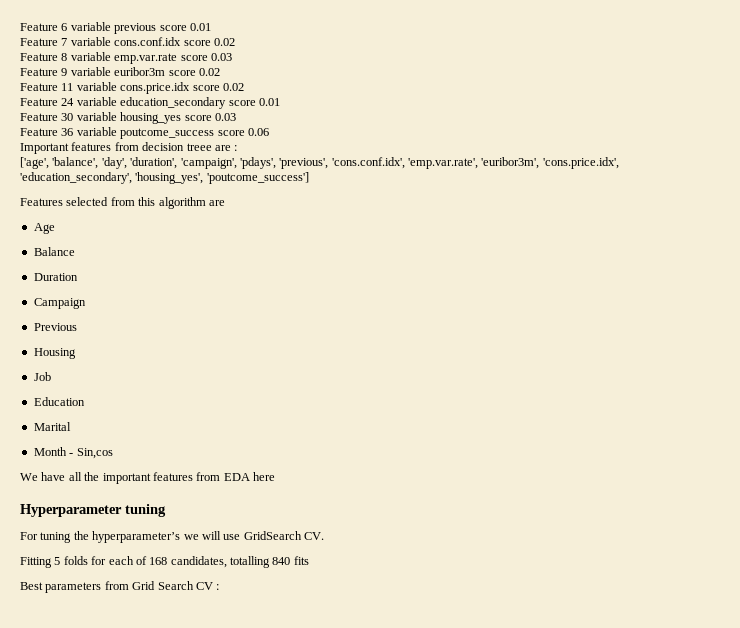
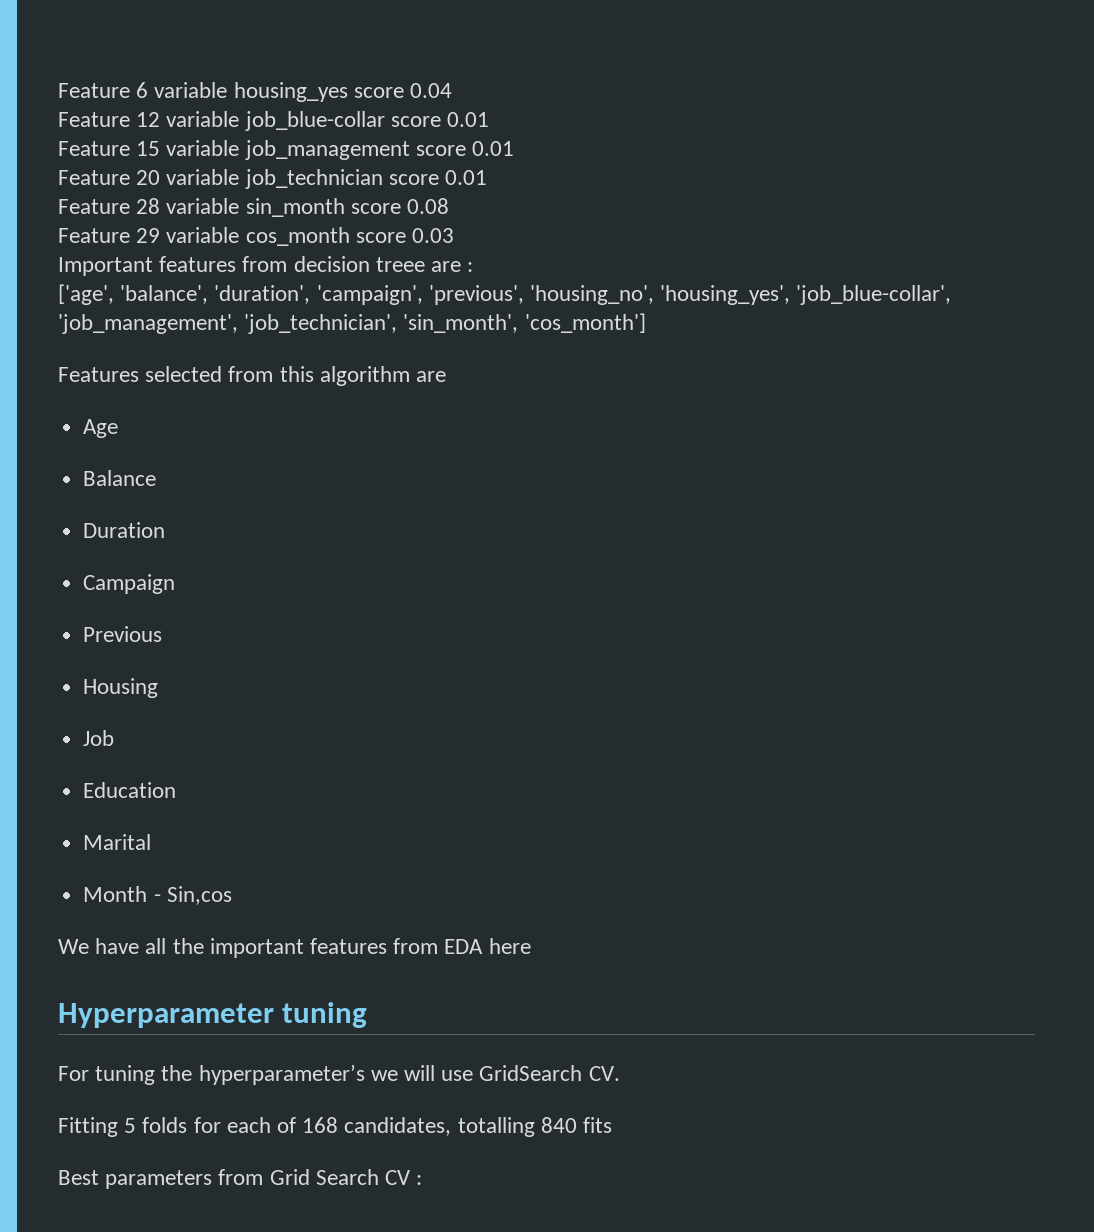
- Feature 6 variable previous score 0.01
- Feature 7 variable cons.conf.idx score 0.02
- Feature 8 variable emp.var.rate score 0.03
- Feature 9 variable euribor3m score 0.02
- Feature 11 variable cons.price.idx score 0.02
- Feature 24 variable education_secondary score 0.01
- Feature 30 variable housing_yes score 0.03
- Feature 36 variable poutcome_success score 0.06
+ Feature 6 variable housing_yes score 0.04
+ Feature 12 variable job_blue-collar score 0.01
+ Feature 15 variable job_management score 0.01
+ Feature 20 variable job_technician score 0.01
+ Feature 28 variable sin_month score 0.08
+ Feature 29 variable cos_month score 0.03
- ['age', 'balance', 'day', 'duration', 'campaign', 'pdays', 'previous', 'cons.conf.idx', 'emp.var.rate', 'euribor3m', 'cons.price.idx', 'education_secondary', 'housing_yes', 'poutcome_success']
+ ['age', 'balance', 'duration', 'campaign', 'previous', 'housing_no', 'housing_yes', 'job_blue-collar', 'job_management', 'job_technician', 'sin_month', 'cos_month']

